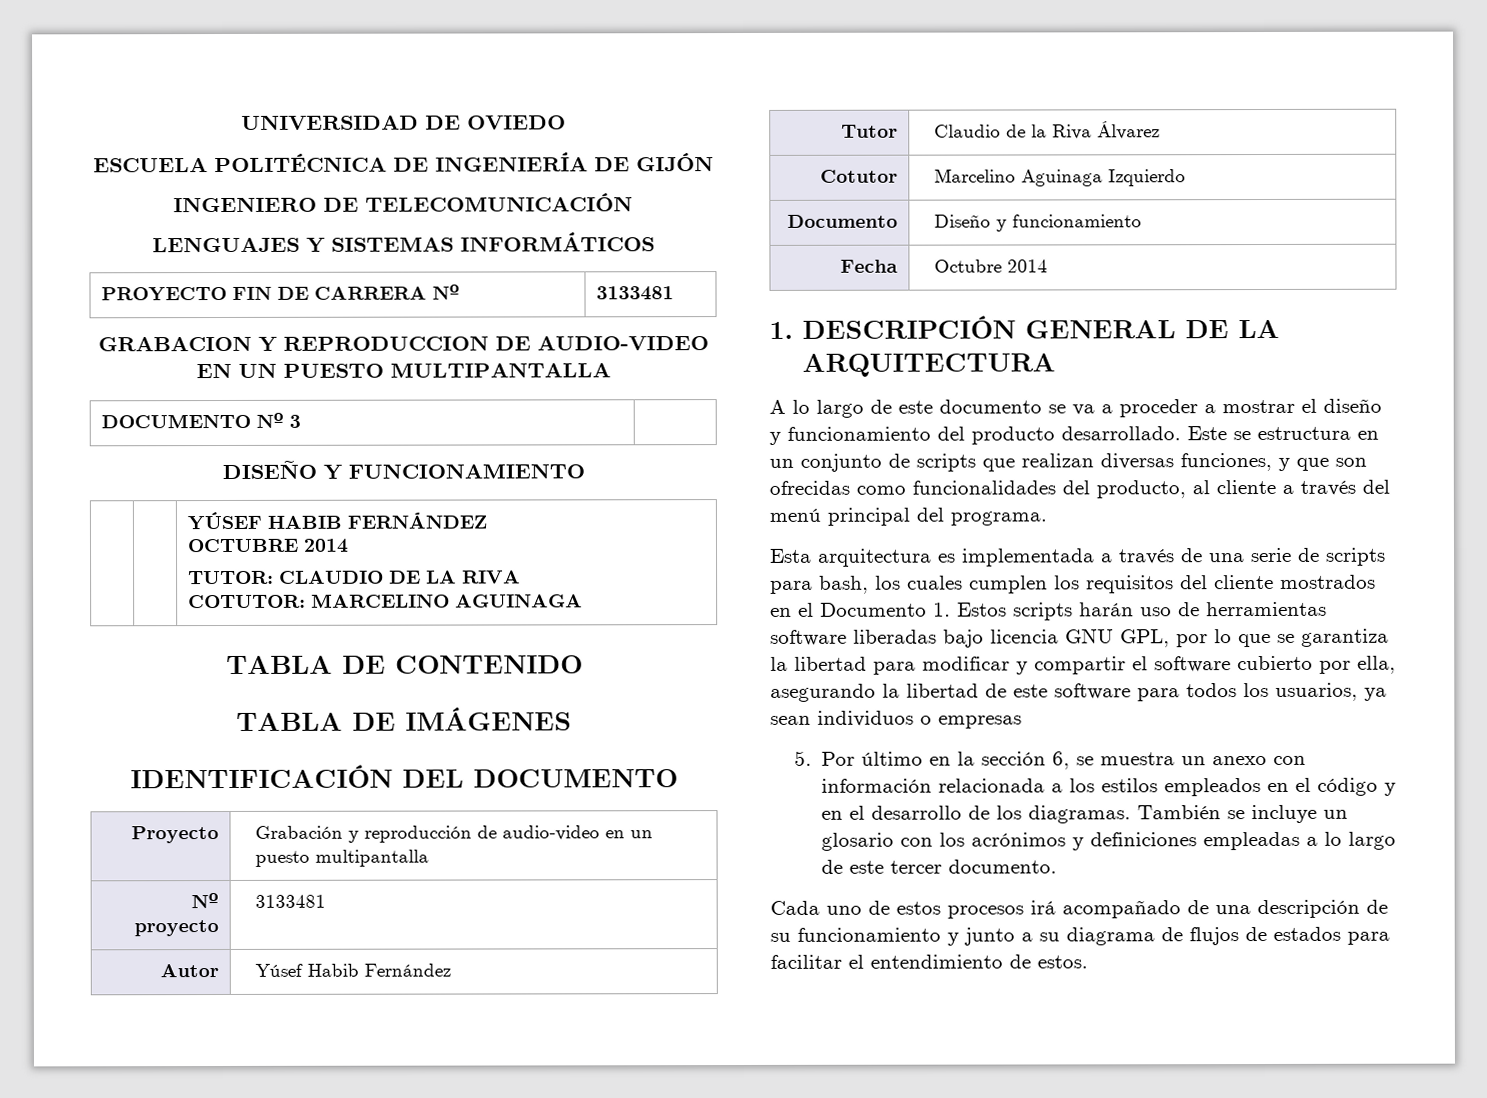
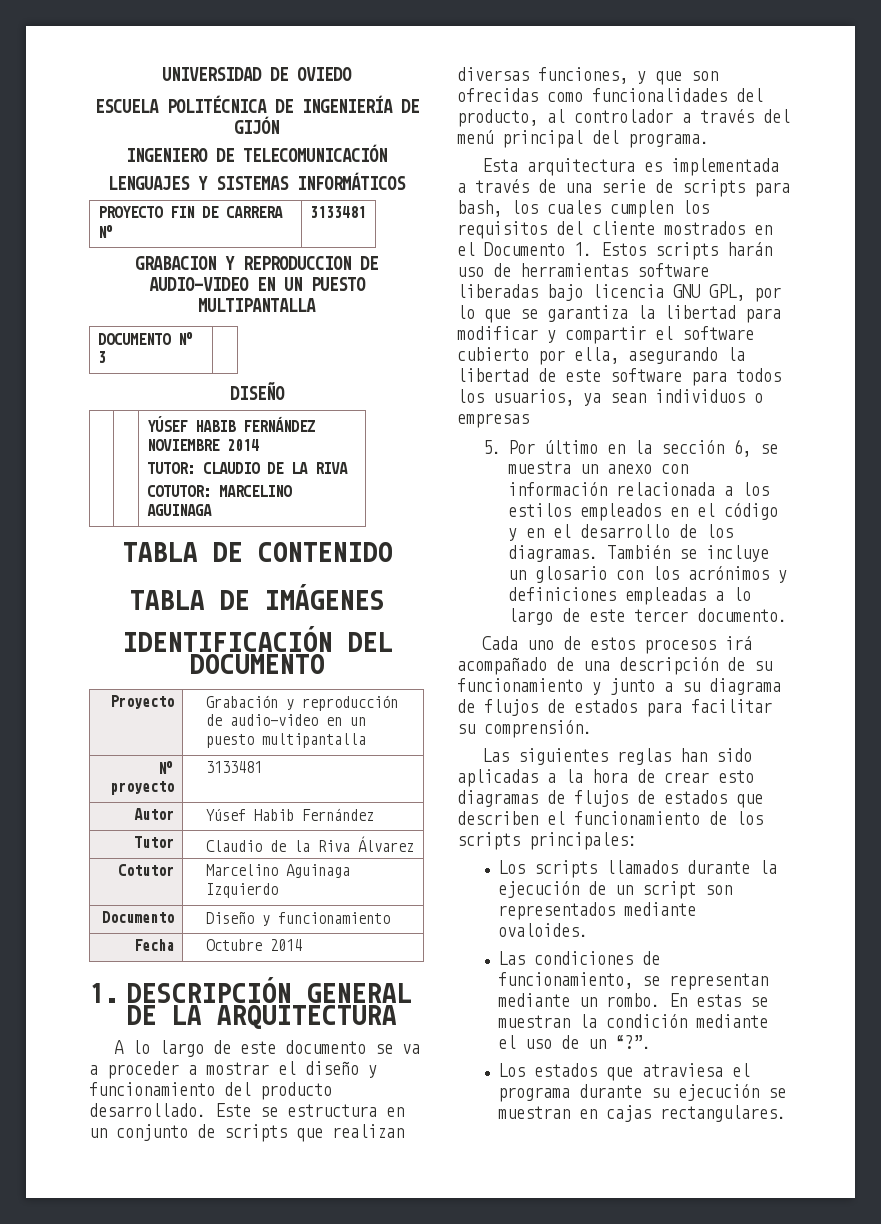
- DISEÑO Y FUNCIONAMIENTO
+ DISEÑO
  | | YÚSEF HABIB FERNÁNDEZ
- OCTUBRE 2014
+ NOVIEMBRE 2014
- Este se estructura en un conjunto de scripts que realizan diversas funciones, y que son ofrecidas como funcionalidades del producto, al cliente a través del menú principal del programa.
+ Este se estructura en un conjunto de scripts que realizan diversas funciones, y que son ofrecidas como funcionalidades del producto, al controlador a través del menú principal del programa.
- Cada uno de estos procesos irá acompañado de una descripción de su funcionamiento y junto a su diagrama de flujos de estados para facilitar el entendimiento de estos.
+ Cada uno de estos procesos irá acompañado de una descripción de su funcionamiento y junto a su diagrama de flujos de estados para facilitar su comprensión.
+ Las siguientes reglas han sido aplicadas a la hora de crear esto diagramas de flujos de estados que describen el funcionamiento de los scripts principales:
+ Los scripts llamados durante la ejecución de un script son representados mediante ovaloides.
+ Las condiciones de funcionamiento, se representan mediante un rombo. En estas se muestran la condición mediante el uso de un “?”.
+ Los estados que atraviesa el programa durante su ejecución se muestran en cajas rectangulares.

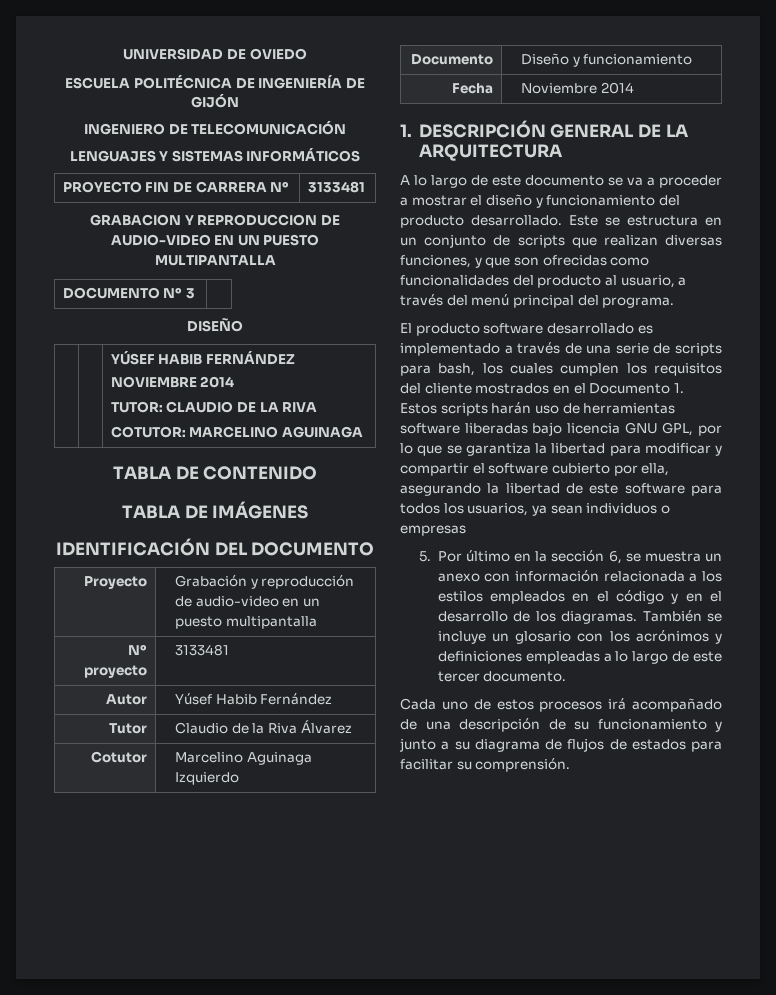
- Fecha | Octubre 2014
+ Fecha | Noviembre 2014
- Este se estructura en un conjunto de scripts que realizan diversas funciones, y que son ofrecidas como funcionalidades del producto, al controlador a través del menú principal del programa.
+ Este se estructura en un conjunto de scripts que realizan diversas funciones, y que son ofrecidas como funcionalidades del producto al usuario, a través del menú principal del programa.
- Esta arquitectura es implementada a través de una serie de scripts para bash, los cuales cumplen los requisitos del cliente mostrados en el Documento 1. Estos scripts harán uso de herramientas software liberadas bajo licencia GNU GPL, por lo que se garantiza la libertad para modificar y compartir el software cubierto por ella, asegurando la libertad de este software para todos los usuarios, ya sean individuos o empresas
+ El producto software desarrollado es implementado a través de una serie de scripts para bash, los cuales cumplen los requisitos del cliente mostrados en el Documento 1. Estos scripts harán uso de herramientas software liberadas bajo licencia GNU GPL, por lo que se garantiza la libertad para modificar y compartir el software cubierto por ella, asegurando la libertad de este software para todos los usuarios, ya sean individuos o empresas
- Las siguientes reglas han sido aplicadas a la hora de crear esto diagramas de flujos de estados que describen el funcionamiento de los scripts principales:
- Los scripts llamados durante la ejecución de un script son representados mediante ovaloides.
- Las condiciones de funcionamiento, se representan mediante un rombo. En estas se muestran la condición mediante el uso de un “?”.
- Los estados que atraviesa el programa durante su ejecución se muestran en cajas rectangulares.

